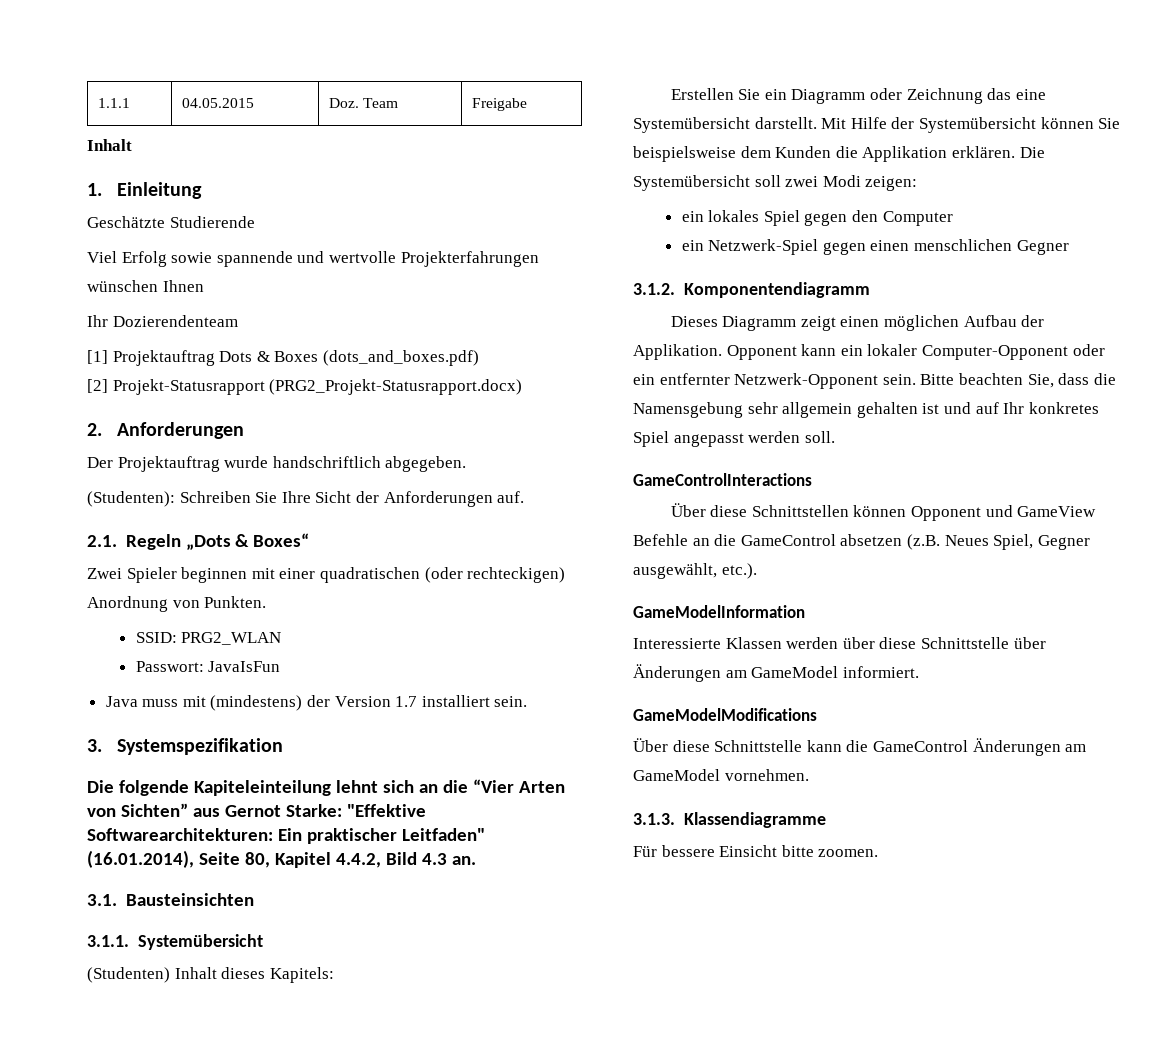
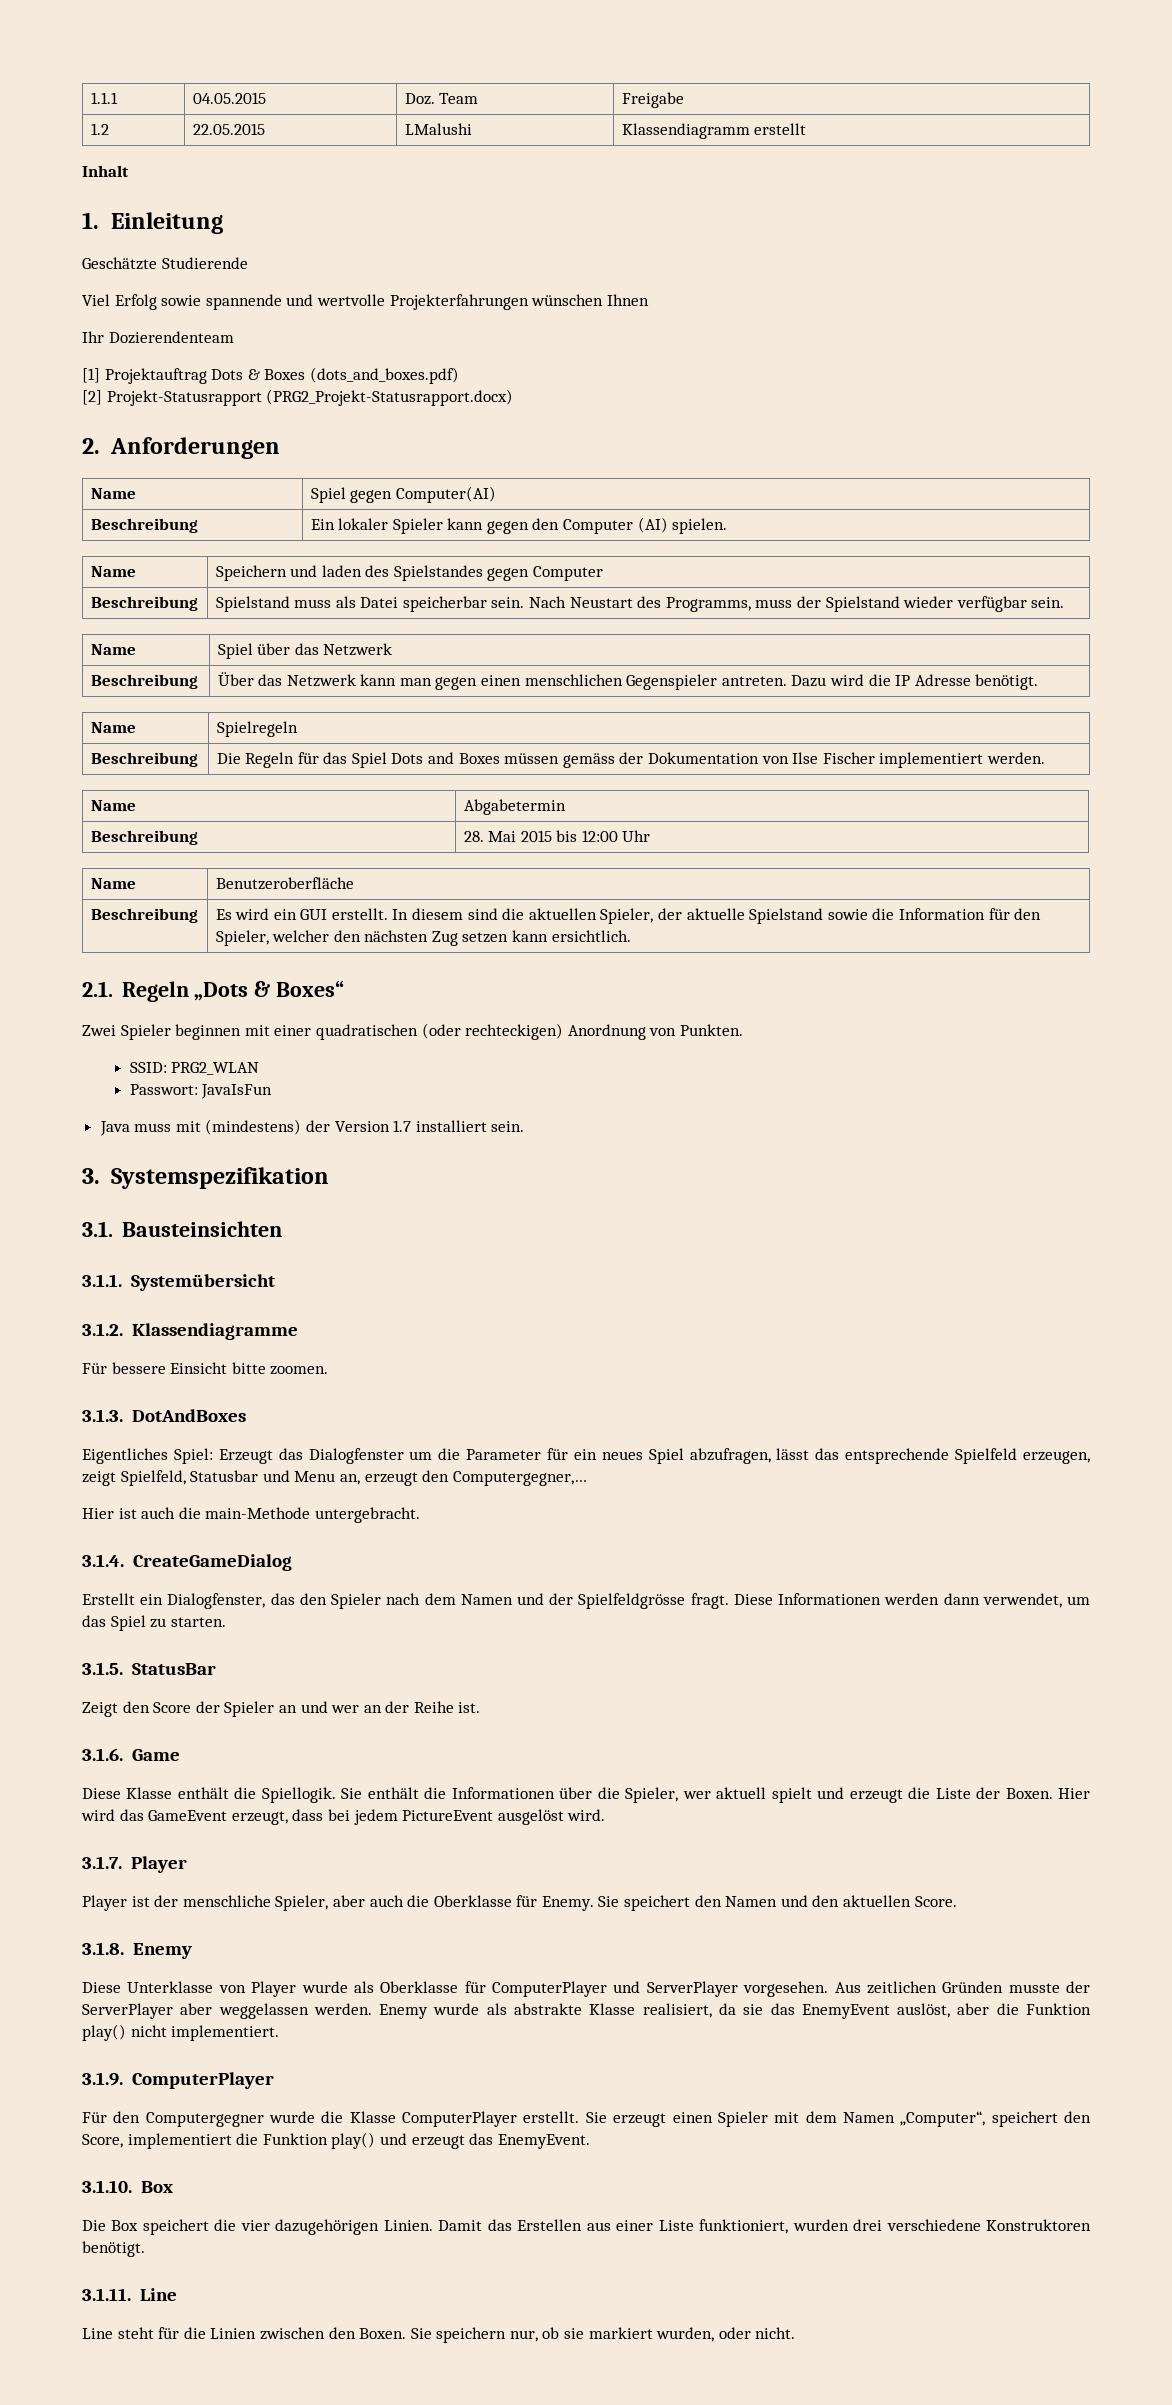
+ 1.2 | 22.05.2015 | LMalushi | Klassendiagramm erstellt
- Der Projektauftrag wurde handschriftlich abgegeben.
- (Studenten): Schreiben Sie Ihre Sicht der Anforderungen auf.
+ Name | Spiel gegen Computer(AI)
+ Beschreibung | Ein lokaler Spieler kann gegen den Computer (AI) spielen.
+ Name | Speichern und laden des Spielstandes gegen Computer
+ Beschreibung | Spielstand muss als Datei speicherbar sein. Nach Neustart des Programms, muss der Spielstand wieder verfügbar sein.
+ Name | Spiel über das Netzwerk
+ Beschreibung | Über das Netzwerk kann man gegen einen menschlichen Gegenspieler antreten. Dazu wird die IP Adresse benötigt.
+ Name | Spielregeln
+ Beschreibung | Die Regeln für das Spiel Dots and Boxes müssen gemäss der Dokumentation von Ilse Fischer implementiert werden.
+ Name | Abgabetermin
+ Beschreibung | 28. Mai 2015 bis 12:00 Uhr
+ Name | Benutzeroberfläche
+ Beschreibung | Es wird ein GUI erstellt. In diesem sind die aktuellen Spieler, der aktuelle Spielstand sowie die Information für den Spieler, welcher den nächsten Zug setzen kann ersichtlich.
- Die folgende Kapiteleinteilung lehnt sich an die “Vier Arten von Sichten” aus Gernot Starke: "Effektive Softwarearchitekturen: Ein praktischer Leitfaden" (16.01.2014), Seite 80, Kapitel 4.4.2, Bild 4.3 an.
  3.1. Bausteinsichten
  3.1.1. Systemübersicht
- (Studenten) Inhalt dieses Kapitels:
- Erstellen Sie ein Diagramm oder Zeichnung das eine Systemübersicht darstellt. Mit Hilfe der Systemübersicht können Sie beispielsweise dem Kunden die Applikation erklären. Die Systemübersicht soll zwei Modi zeigen:
- ein lokales Spiel gegen den Computer
- ein Netzwerk-Spiel gegen einen menschlichen Gegner
- 3.1.2. Komponentendiagramm
- Dieses Diagramm zeigt einen möglichen Aufbau der Applikation. Opponent kann ein lokaler Computer-Opponent oder ein entfernter Netzwerk-Opponent sein. Bitte beachten Sie, dass die Namensgebung sehr allgemein gehalten ist und auf Ihr konkretes Spiel angepasst werden soll.
- GameControlInteractions
- Über diese Schnittstellen können Opponent und GameView Befehle an die GameControl absetzen (z.B. Neues Spiel, Gegner ausgewählt, etc.).
- GameModelInformation
- Interessierte Klassen werden über diese Schnittstelle über Änderungen am GameModel informiert.
- GameModelModifications
- Über diese Schnittstelle kann die GameControl Änderungen am GameModel vornehmen.
- 3.1.3. Klassendiagramme
+ 3.1.2. Klassendiagramme
+ 3.1.3. DotAndBoxes
+ Eigentliches Spiel: Erzeugt das Dialogfenster um die Parameter für ein neues Spiel abzufragen, lässt das entsprechende Spielfeld erzeugen, zeigt Spielfeld, Statusbar und Menu an, erzeugt den Computergegner,…
+ Hier ist auch die main-Methode untergebracht.
+ 3.1.4. CreateGameDialog
+ Erstellt ein Dialogfenster, das den Spieler nach dem Namen und der Spielfeldgrösse fragt. Diese Informationen werden dann verwendet, um das Spiel zu starten.
+ 3.1.5. StatusBar
+ Zeigt den Score der Spieler an und wer an der Reihe ist.
+ 3.1.6. Game
+ Diese Klasse enthält die Spiellogik. Sie enthält die Informationen über die Spieler, wer aktuell spielt und erzeugt die Liste der Boxen. Hier wird das GameEvent erzeugt, dass bei jedem PictureEvent ausgelöst wird.
+ 3.1.7. Player
+ Player ist der menschliche Spieler, aber auch die Oberklasse für Enemy. Sie speichert den Namen und den aktuellen Score.
+ 3.1.8. Enemy
+ Diese Unterklasse von Player wurde als Oberklasse für ComputerPlayer und ServerPlayer vorgesehen. Aus zeitlichen Gründen musste der ServerPlayer aber weggelassen werden. Enemy wurde als abstrakte Klasse realisiert, da sie das EnemyEvent auslöst, aber die Funktion play() nicht implementiert.
+ 3.1.9. ComputerPlayer
+ Für den Computergegner wurde die Klasse ComputerPlayer erstellt. Sie erzeugt einen Spieler mit dem Namen „Computer“, speichert den Score, implementiert die Funktion play() und erzeugt das EnemyEvent.
+ 3.1.10. Box
+ Die Box speichert die vier dazugehörigen Linien. Damit das Erstellen aus einer Liste funktioniert, wurden drei verschiedene Konstruktoren benötigt.
+ 3.1.11. Line
+ Line steht für die Linien zwischen den Boxen. Sie speichern nur, ob sie markiert wurden, oder nicht.

